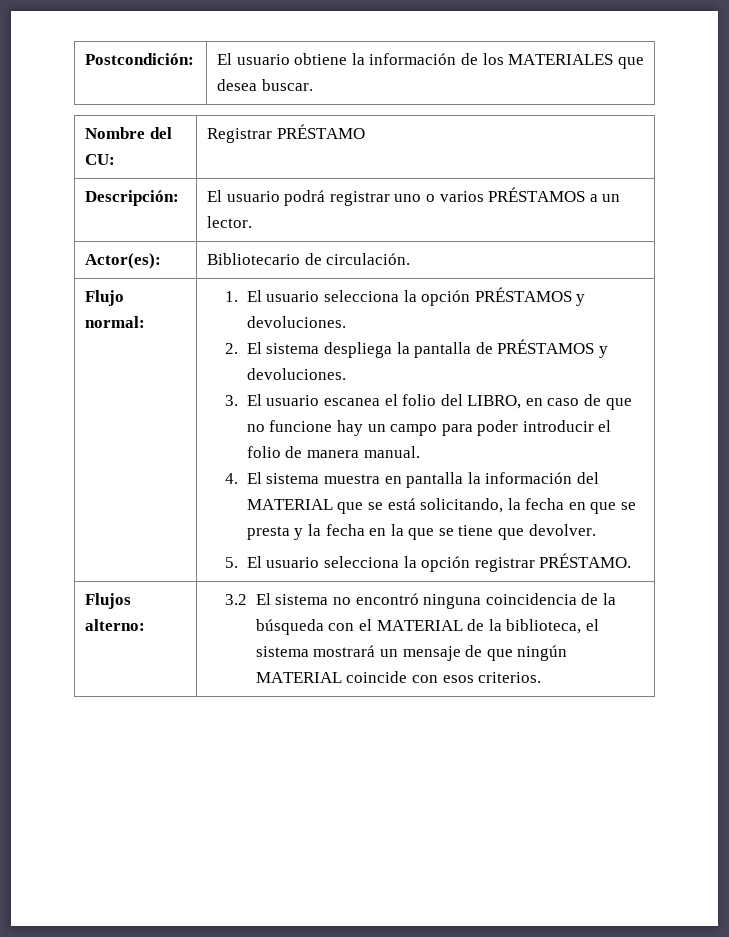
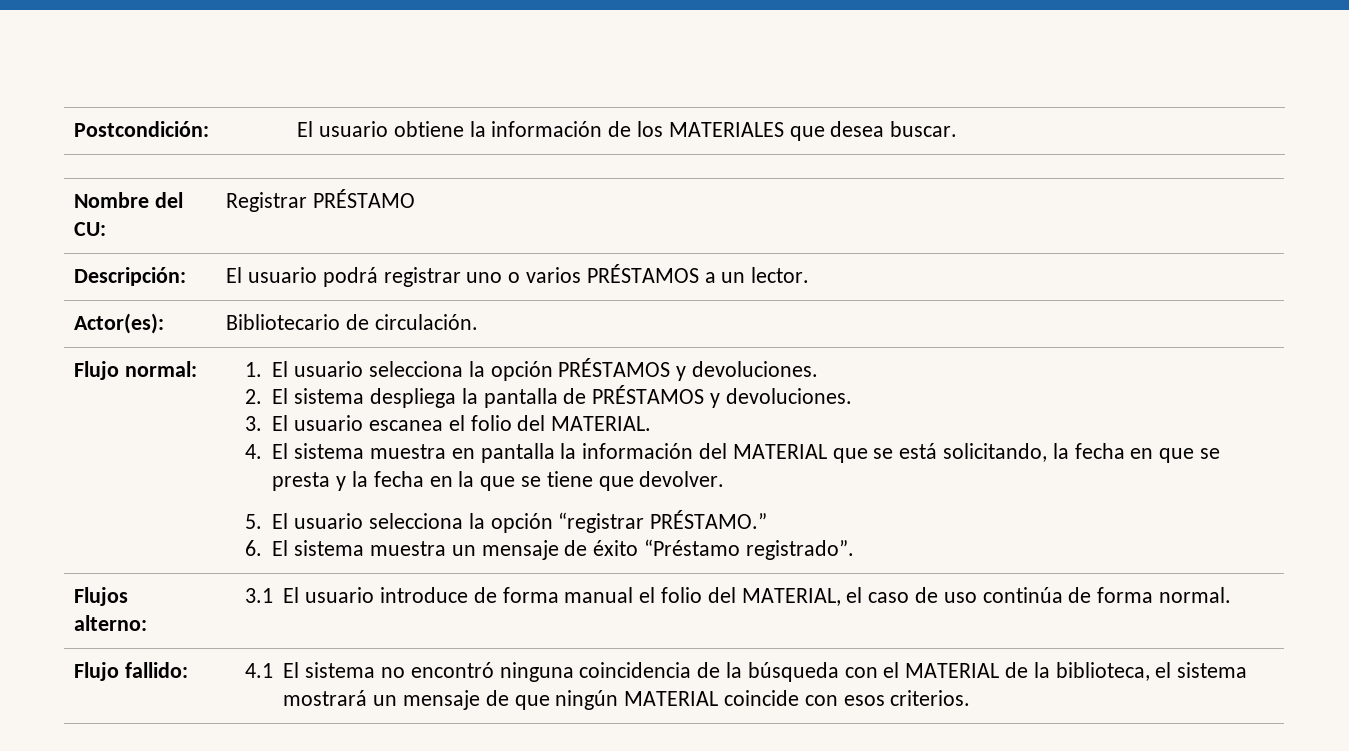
- 3. El usuario escanea el folio del LIBRO, en caso de que no funcione hay un campo para poder introducir el folio de manera manual.
+ 3. El usuario escanea el folio del MATERIAL.
- 5. El usuario selecciona la opción registrar PRÉSTAMO.
- Flujos alterno: | 3.2 El sistema no encontró ninguna coincidencia de la búsqueda con el MATERIAL de la biblioteca, el sistema mostrará un mensaje de que ningún MATERIAL coincide con esos criterios.
+ 5. El usuario selecciona la opción “registrar PRÉSTAMO.”
+ 6. El sistema muestra un mensaje de éxito “Préstamo registrado”.
+ Flujos alterno: | 3.1 El usuario introduce de forma manual el folio del MATERIAL, el caso de uso continúa de forma normal.
+ Flujo fallido: | 4.1 El sistema no encontró ninguna coincidencia de la búsqueda con el MATERIAL de la biblioteca, el sistema mostrará un mensaje de que ningún MATERIAL coincide con esos criterios.

